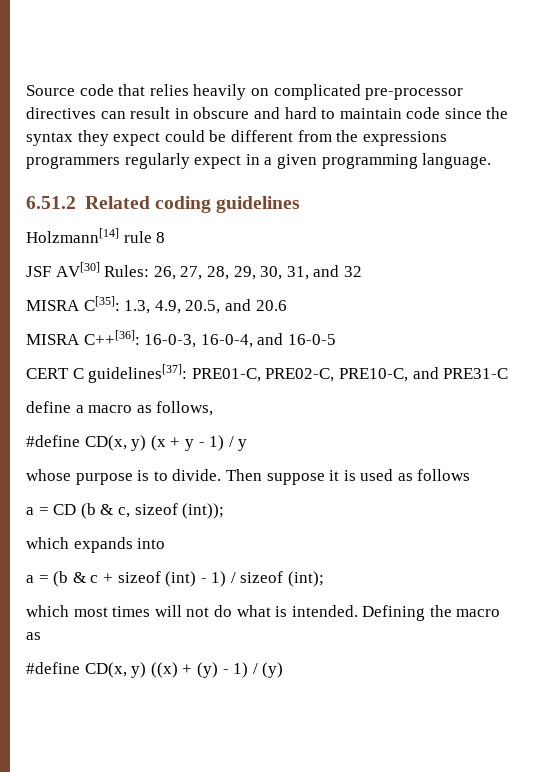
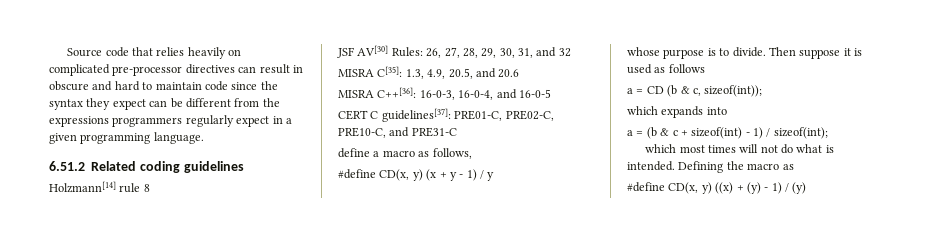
- Source code that relies heavily on complicated pre-processor directives can result in obscure and hard to maintain code since the syntax they expect could be different from the expressions programmers regularly expect in a given programming language.
+ Source code that relies heavily on complicated pre-processor directives can result in obscure and hard to maintain code since the syntax they expect can be different from the expressions programmers regularly expect in a given programming language.
- a = CD (b & c, sizeof (int));
+ a = CD (b & c, sizeof(int));
- a = (b & c + sizeof (int) - 1) / sizeof (int);
+ a = (b & c + sizeof(int) - 1) / sizeof(int);

